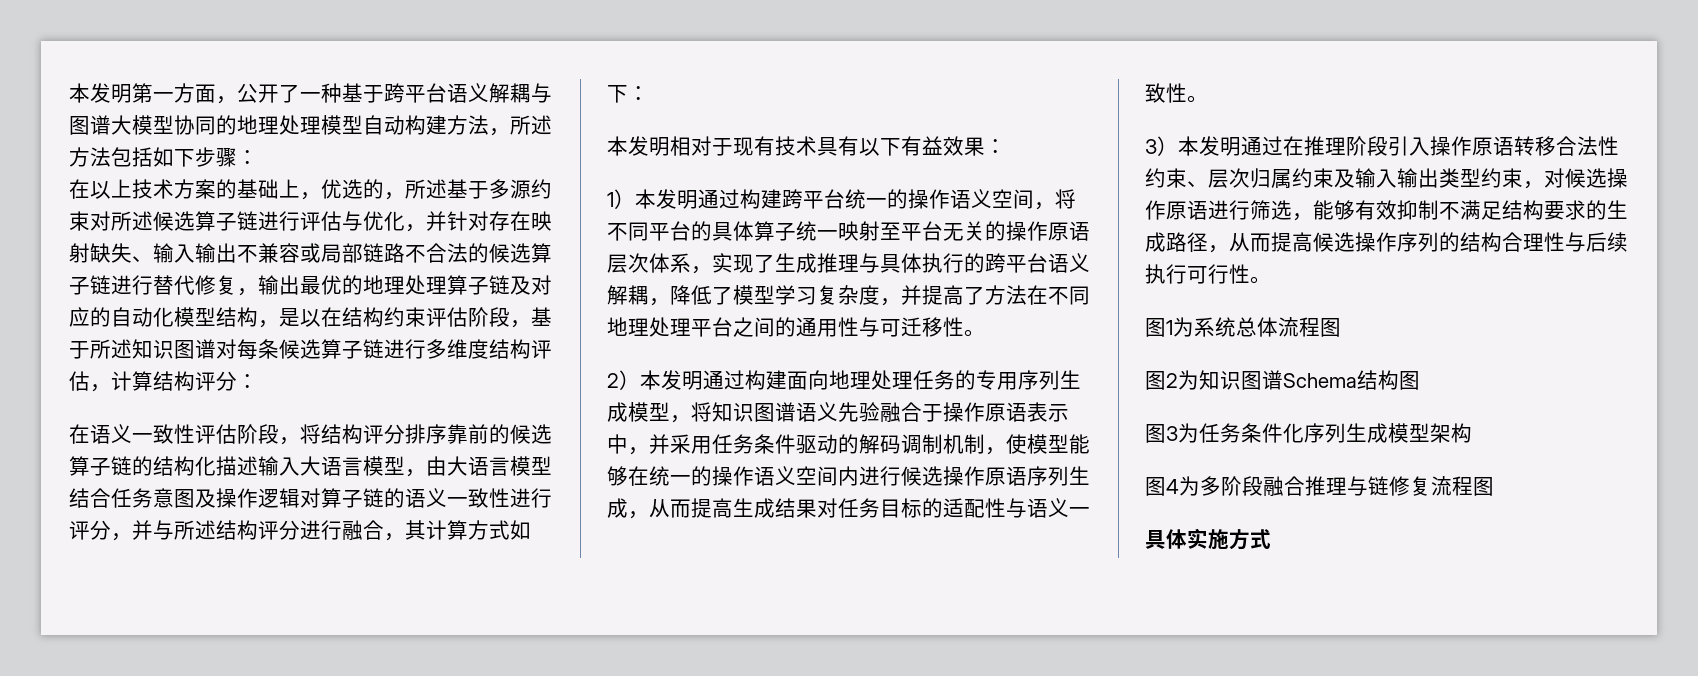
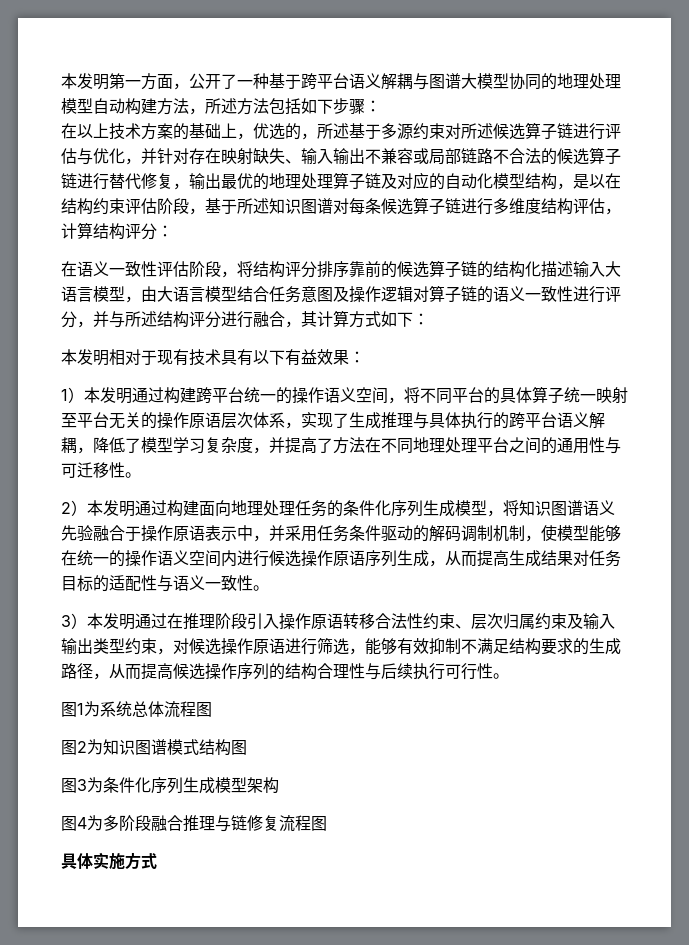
- 2）本发明通过构建面向地理处理任务的专用序列生成模型，将知识图谱语义先验融合于操作原语表示中，并采用任务条件驱动的解码调制机制，使模型能够在统一的操作语义空间内进行候选操作原语序列生成，从而提高生成结果对任务目标的适配性与语义一致性。
+ 2）本发明通过构建面向地理处理任务的条件化序列生成模型，将知识图谱语义先验融合于操作原语表示中，并采用任务条件驱动的解码调制机制，使模型能够在统一的操作语义空间内进行候选操作原语序列生成，从而提高生成结果对任务目标的适配性与语义一致性。
- 图2为知识图谱Schema结构图
+ 图2为知识图谱模式结构图
- 图3为任务条件化序列生成模型架构
+ 图3为条件化序列生成模型架构

